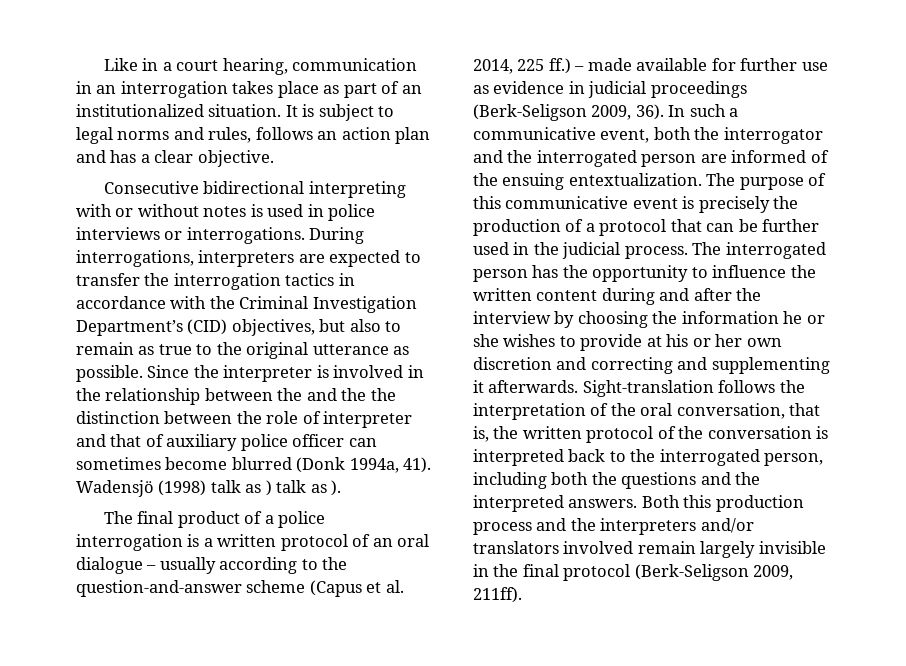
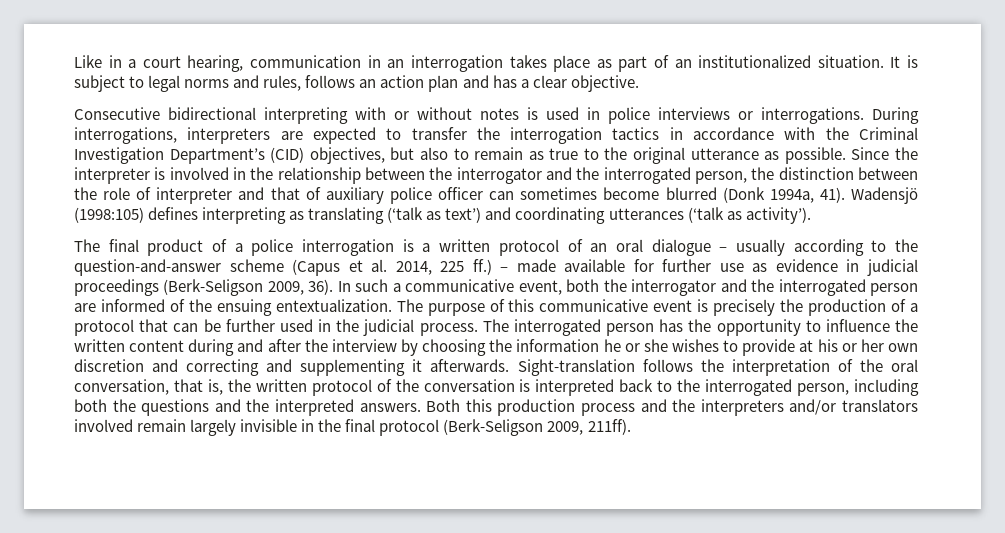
- Since the interpreter is involved in the relationship between the and the the distinction between the role of interpreter and that of auxiliary police officer can sometimes become blurred (Donk 1994a, 41).
+ Since the interpreter is involved in the relationship between the interrogator and the interrogated person, the distinction between the role of interpreter and that of auxiliary police officer can sometimes become blurred (Donk 1994a, 41).
- Wadensjö (1998) talk as ) talk as ).
+ Wadensjö (1998:105) defines interpreting as translating (‘talk as text’) and coordinating utterances (‘talk as activity’).

